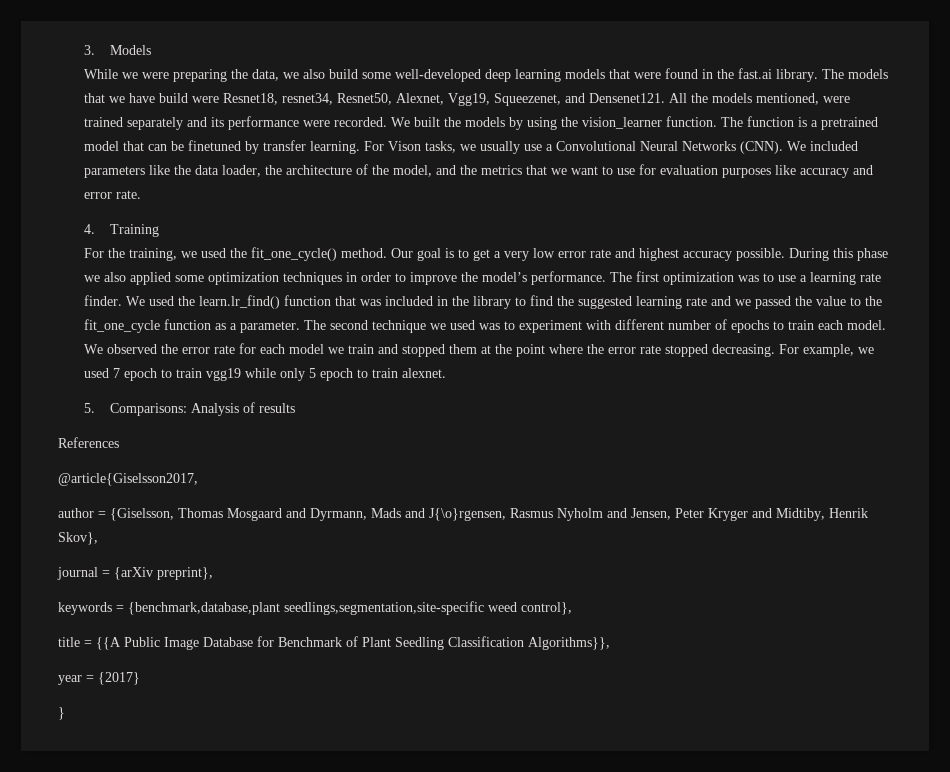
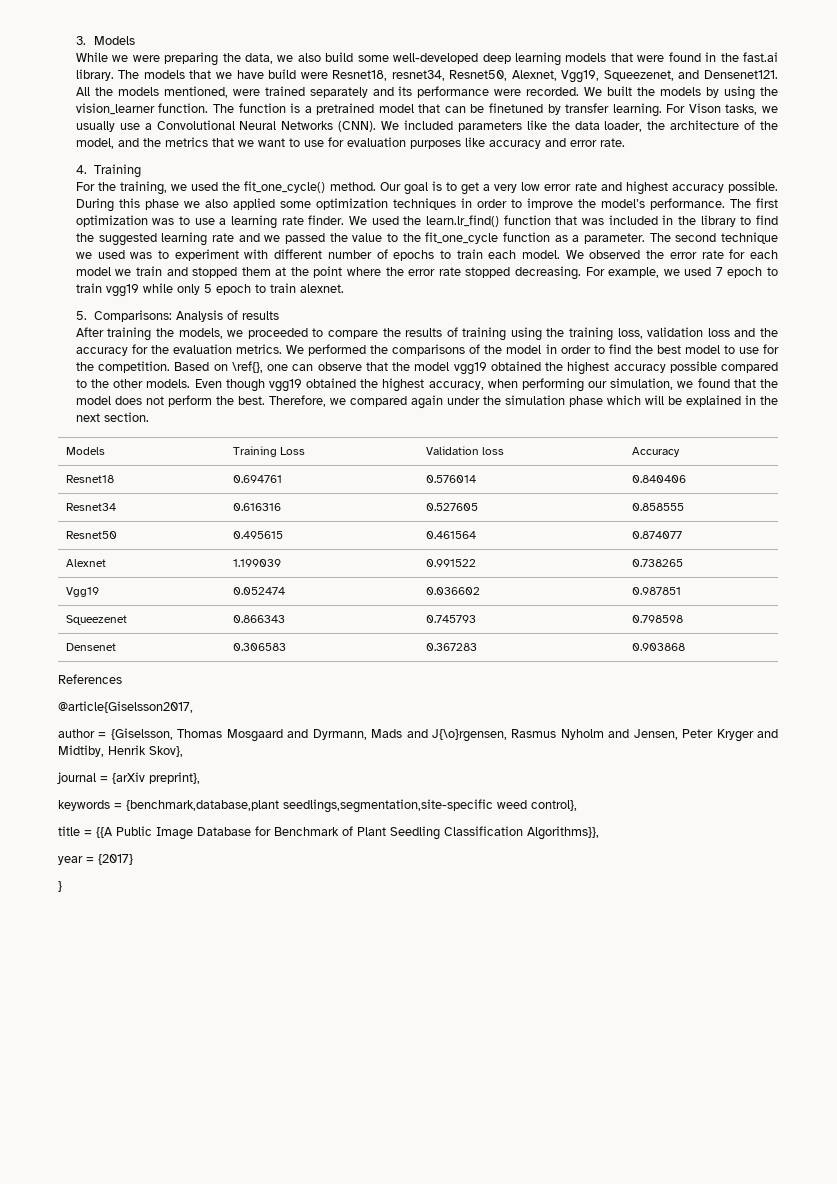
+ After training the models, we proceeded to compare the results of training using the training loss, validation loss and the accuracy for the evaluation metrics. We performed the comparisons of the model in order to find the best model to use for the competition. Based on \ref{}, one can observe that the model vgg19 obtained the highest accuracy possible compared to the other models. Even though vgg19 obtained the highest accuracy, when performing our simulation, we found that the model does not perform the best. Therefore, we compared again under the simulation phase which will be explained in the next section.
+ Models | Training Loss | Validation loss | Accuracy
+ Resnet18 | 0.694761 | 0.576014 | 0.840406
+ Resnet34 | 0.616316 | 0.527605 | 0.858555
+ Resnet50 | 0.495615 | 0.461564 | 0.874077
+ Alexnet | 1.199039 | 0.991522 | 0.738265
+ Vgg19 | 0.052474 | 0.036602 | 0.987851
+ Squeezenet | 0.866343 | 0.745793 | 0.798598
+ Densenet | 0.306583 | 0.367283 | 0.903868

